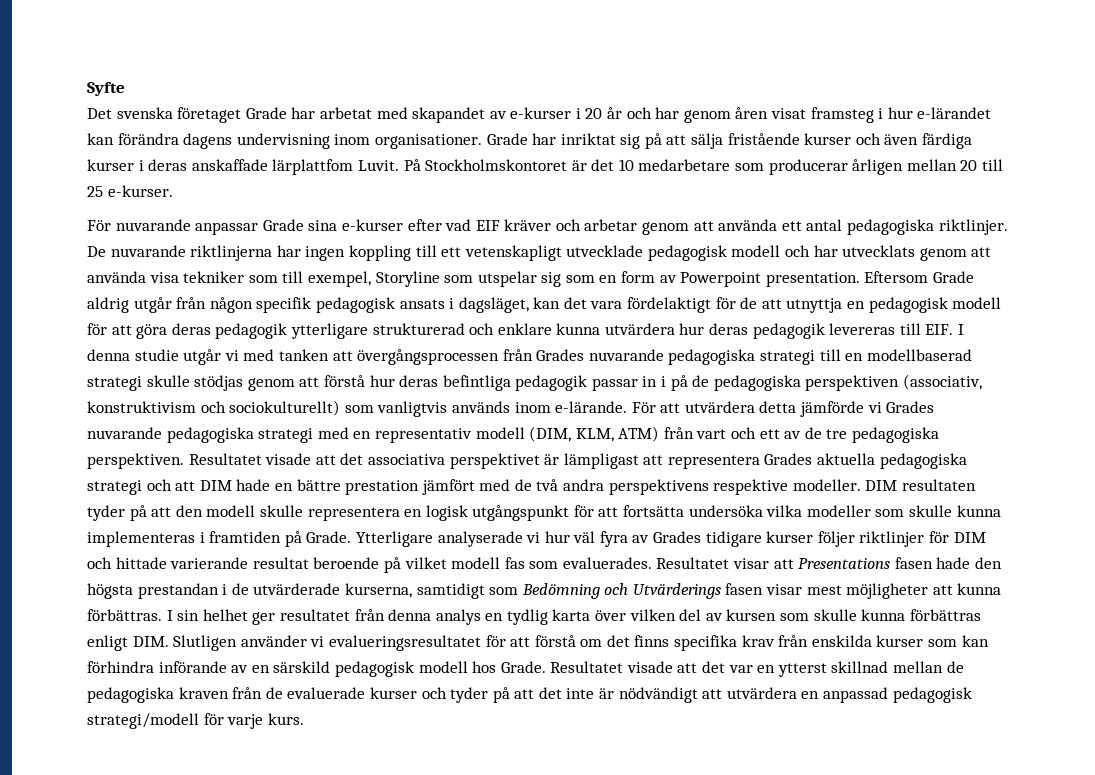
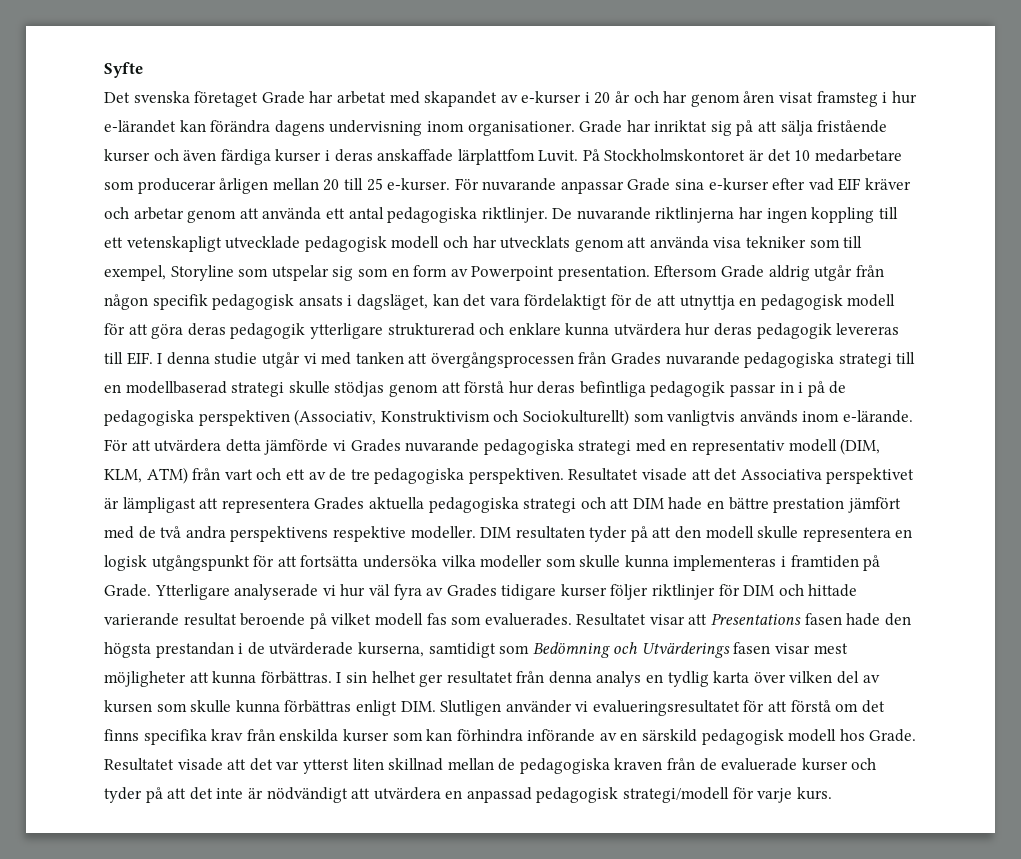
- På Stockholmskontoret är det 10 medarbetare som producerar årligen mellan 20 till 25 e-kurser.
- För nuvarande anpassar Grade sina e-kurser efter vad EIF kräver och arbetar genom att använda ett antal pedagogiska riktlinjer.
+ På Stockholmskontoret är det 10 medarbetare som producerar årligen mellan 20 till 25 e-kurser. För nuvarande anpassar Grade sina e-kurser efter vad EIF kräver och arbetar genom att använda ett antal pedagogiska riktlinjer.
- Eftersom Grade aldrig utgår från någon specifik pedagogisk ansats i dagsläget, kan det vara fördelaktigt för de att utnyttja en pedagogisk modell för att göra deras pedagogik ytterligare strukturerad och enklare kunna utvärdera hur deras pedagogik levereras till EIF. I denna studie utgår vi med tanken att övergångsprocessen från Grades nuvarande pedagogiska strategi till en modellbaserad strategi skulle stödjas genom att förstå hur deras befintliga pedagogik passar in i på de pedagogiska perspektiven (associativ, konstruktivism och sociokulturellt) som vanligtvis används inom e-lärande.
+ Eftersom Grade aldrig utgår från någon specifik pedagogisk ansats i dagsläget, kan det vara fördelaktigt för de att utnyttja en pedagogisk modell för att göra deras pedagogik ytterligare strukturerad och enklare kunna utvärdera hur deras pedagogik levereras till EIF. I denna studie utgår vi med tanken att övergångsprocessen från Grades nuvarande pedagogiska strategi till en modellbaserad strategi skulle stödjas genom att förstå hur deras befintliga pedagogik passar in i på de pedagogiska perspektiven (Associativ, Konstruktivism och Sociokulturellt) som vanligtvis används inom e-lärande.
- Resultatet visade att det associativa perspektivet är lämpligast att representera Grades aktuella pedagogiska strategi och att DIM hade en bättre prestation jämfört med de två andra perspektivens respektive modeller.
+ Resultatet visade att det Associativa perspektivet är lämpligast att representera Grades aktuella pedagogiska strategi och att DIM hade en bättre prestation jämfört med de två andra perspektivens respektive modeller.
- Resultatet visade att det var en ytterst skillnad mellan de pedagogiska kraven från de evaluerade kurser och tyder på att det inte är nödvändigt att utvärdera en anpassad pedagogisk strategi/modell för varje kurs.
+ Resultatet visade att det var ytterst liten skillnad mellan de pedagogiska kraven från de evaluerade kurser och tyder på att det inte är nödvändigt att utvärdera en anpassad pedagogisk strategi/modell för varje kurs.

